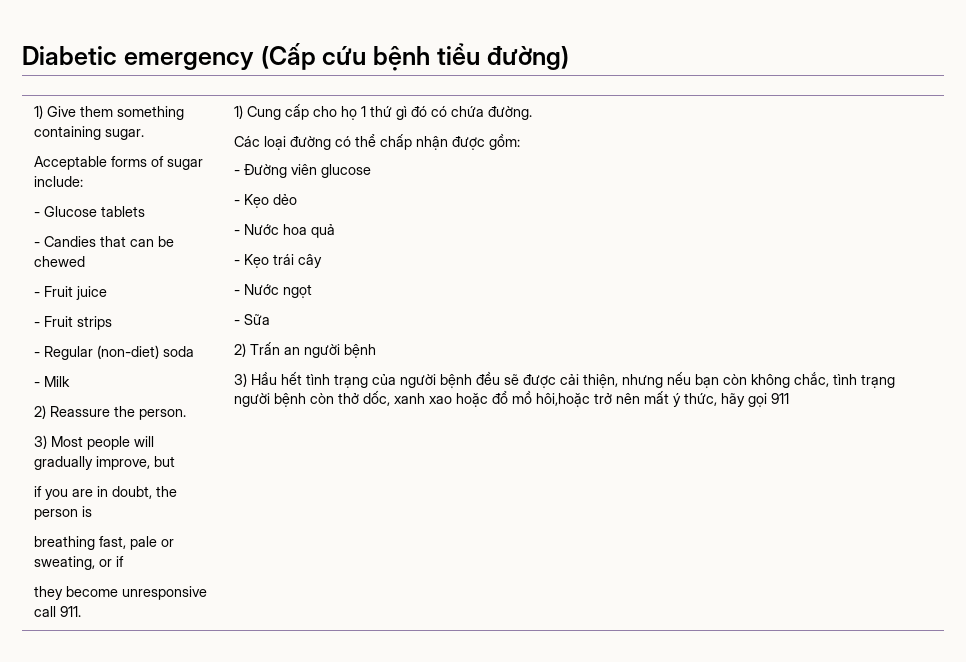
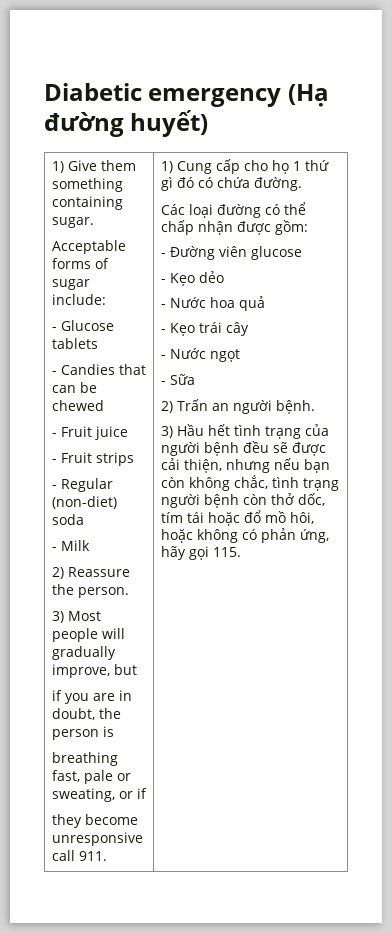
- Diabetic emergency (Cấp cứu bệnh tiểu đường)
+ Diabetic emergency (Hạ đường huyết)
- 2) Trấn an người bệnh
+ 2) Trấn an người bệnh.
- 3) Hầu hết tình trạng của người bệnh đều sẽ được cải thiện, nhưng nếu bạn còn không chắc, tình trạng người bệnh còn thở dốc, xanh xao hoặc đổ mồ hôi,hoặc trở nên mất ý thức, hãy gọi 911
+ 3) Hầu hết tình trạng của người bệnh đều sẽ được cải thiện, nhưng nếu bạn còn không chắc, tình trạng người bệnh còn thở dốc, tím tái hoặc đổ mồ hôi, hoặc không có phản ứng, hãy gọi 115.

